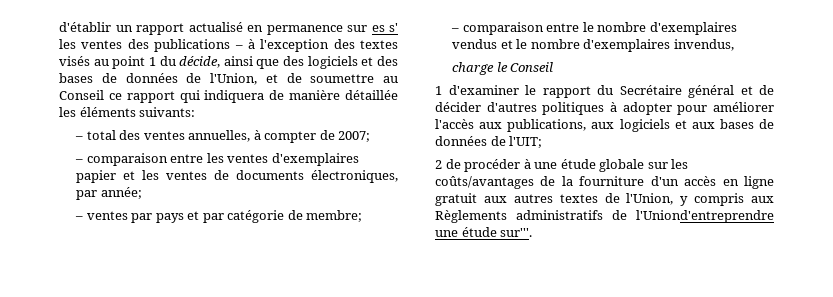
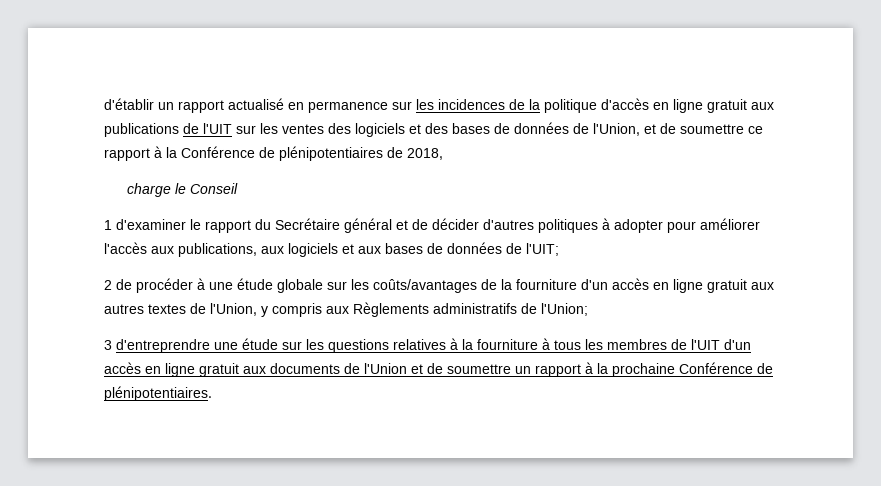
- d'établir un rapport actualisé en permanence sur es s' les ventes des publications – à l'exception des textes visés au point 1 du décide, ainsi que des logiciels et des bases de données de l'Union, et de soumettre au Conseil ce rapport qui indiquera de manière détaillée les éléments suivants:
- – total des ventes annuelles, à compter de 2007;
- – comparaison entre les ventes d'exemplaires papier et les ventes de documents électroniques, par année;
- – ventes par pays et par catégorie de membre;
- – comparaison entre le nombre d'exemplaires vendus et le nombre d'exemplaires invendus,
+ d'établir un rapport actualisé en permanence sur les incidences de la politique d'accès en ligne gratuit aux publications de l'UIT sur les ventes des logiciels et des bases de données de l'Union, et de soumettre ce rapport à la Conférence de plénipotentiaires de 2018,
- 2 de procéder à une étude globale sur les coûts/avantages de la fourniture d'un accès en ligne gratuit aux autres textes de l'Union, y compris aux Règlements administratifs de l'Uniond'entreprendre une étude sur'''.
+ 2 de procéder à une étude globale sur les coûts/avantages de la fourniture d'un accès en ligne gratuit aux autres textes de l'Union, y compris aux Règlements administratifs de l'Union;
+ 3 d'entreprendre une étude sur les questions relatives à la fourniture à tous les membres de l'UIT d'un accès en ligne gratuit aux documents de l'Union et de soumettre un rapport à la prochaine Conférence de plénipotentiaires.

